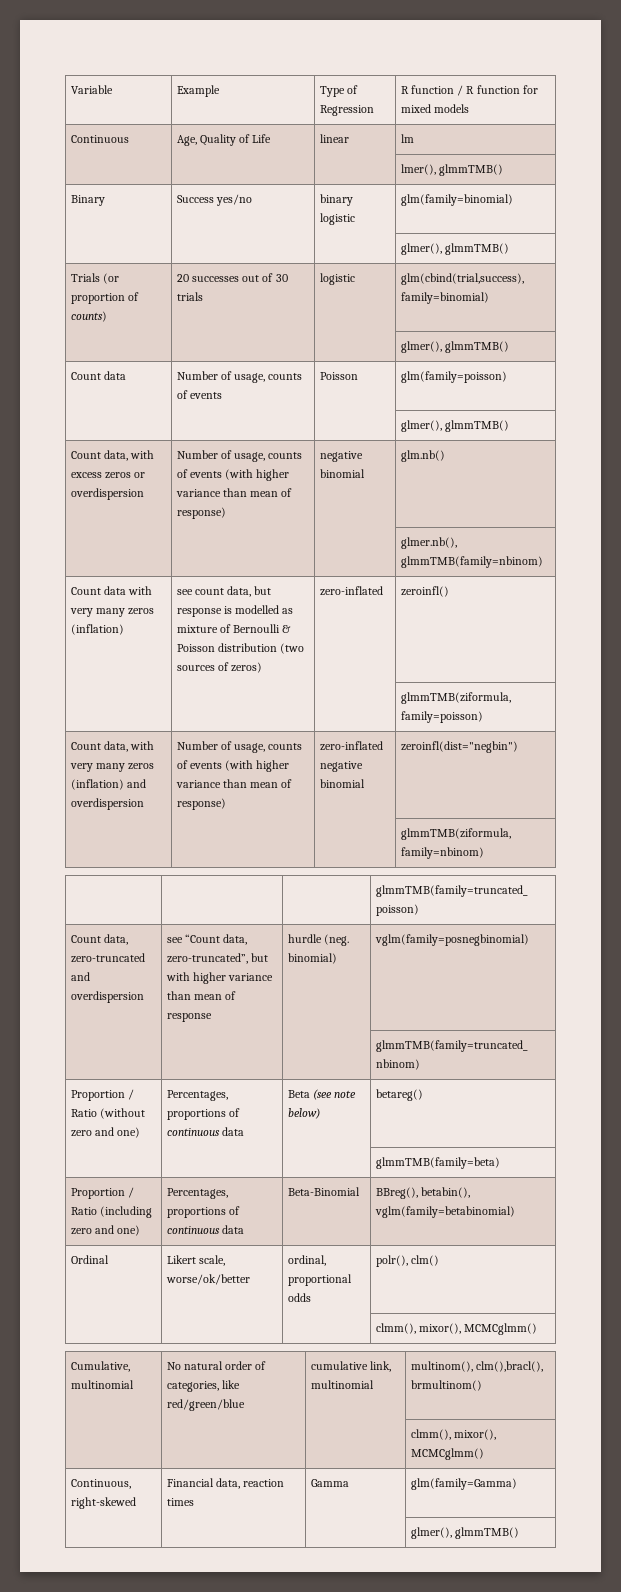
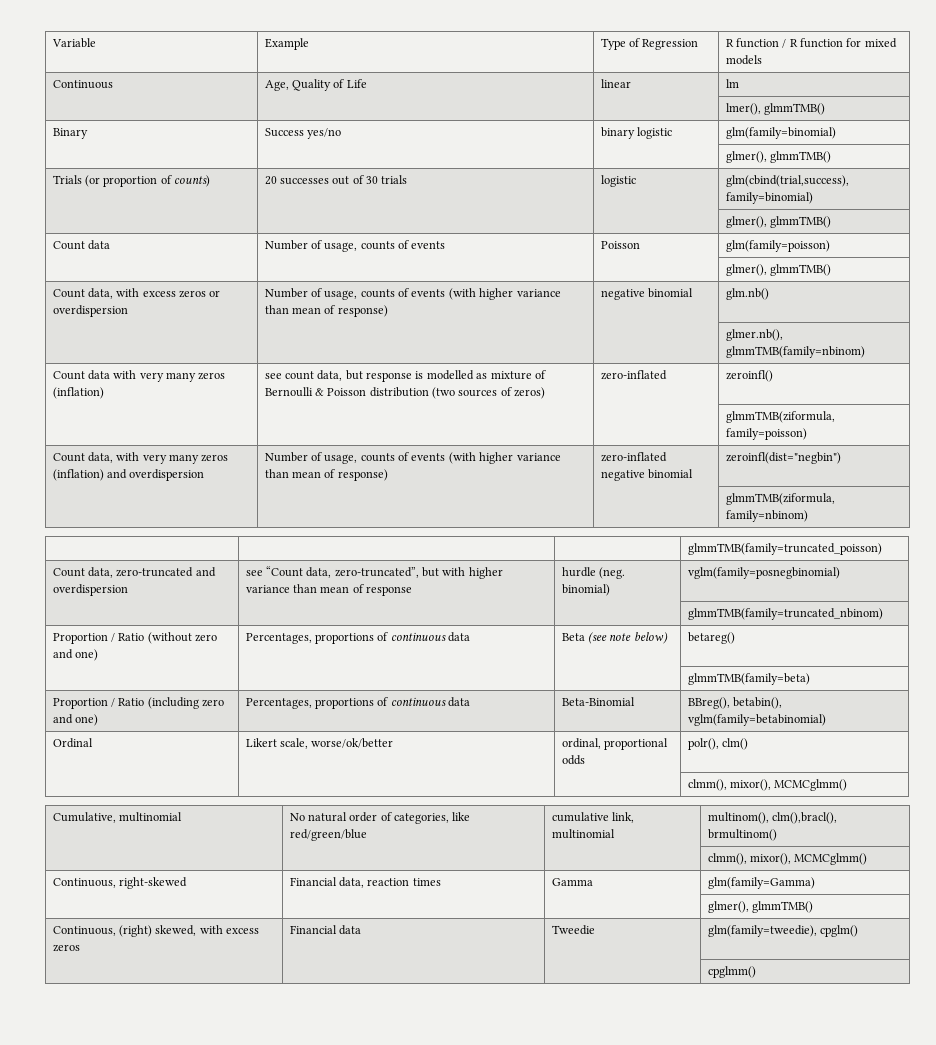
+ Continuous, (right) skewed, with excess zeros | Financial data | Tweedie | glm(family=tweedie), cpglm()
+ | | | cpglmm()

